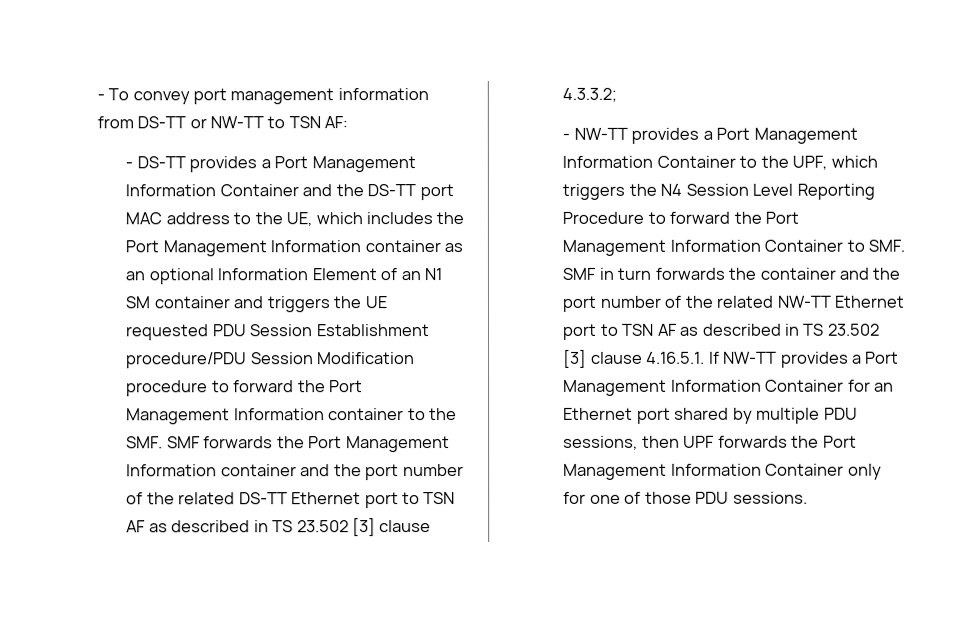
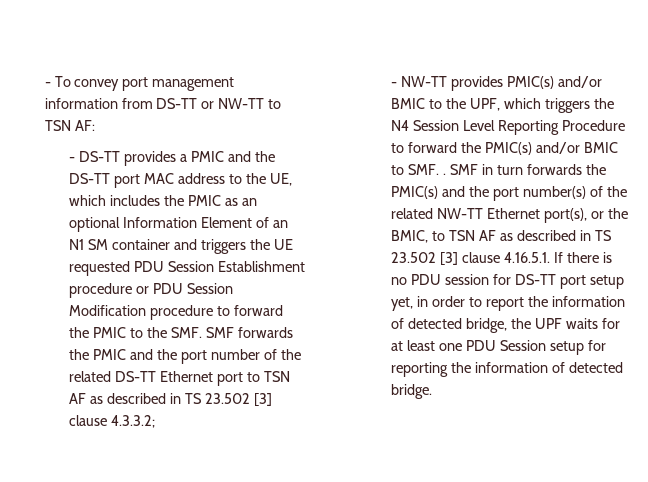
- - DS-TT provides a Port Management Information Container and the DS-TT port MAC address to the UE, which includes the Port Management Information container as an optional Information Element of an N1 SM container and triggers the UE requested PDU Session Establishment procedure/PDU Session Modification procedure to forward the Port Management Information container to the SMF. SMF forwards the Port Management Information container and the port number of the related DS-TT Ethernet port to TSN AF as described in TS 23.502 [3] clause 4.3.3.2;
+ - DS-TT provides a PMIC and the DS-TT port MAC address to the UE, which includes the PMIC as an optional Information Element of an N1 SM container and triggers the UE requested PDU Session Establishment procedure or PDU Session Modification procedure to forward the PMIC to the SMF. SMF forwards the PMIC and the port number of the related DS-TT Ethernet port to TSN AF as described in TS 23.502 [3] clause 4.3.3.2;
- - NW-TT provides a Port Management Information Container to the UPF, which triggers the N4 Session Level Reporting Procedure to forward the Port Management Information Container to SMF. SMF in turn forwards the container and the port number of the related NW-TT Ethernet port to TSN AF as described in TS 23.502 [3] clause 4.16.5.1. If NW-TT provides a Port Management Information Container for an Ethernet port shared by multiple PDU sessions, then UPF forwards the Port Management Information Container only for one of those PDU sessions.
+ - NW-TT provides PMIC(s) and/or BMIC to the UPF, which triggers the N4 Session Level Reporting Procedure to forward the PMIC(s) and/or BMIC to SMF. . SMF in turn forwards the PMIC(s) and the port number(s) of the related NW-TT Ethernet port(s), or the BMIC, to TSN AF as described in TS 23.502 [3] clause 4.16.5.1. If there is no PDU session for DS-TT port setup yet, in order to report the information of detected bridge, the UPF waits for at least one PDU Session setup for reporting the information of detected bridge.

